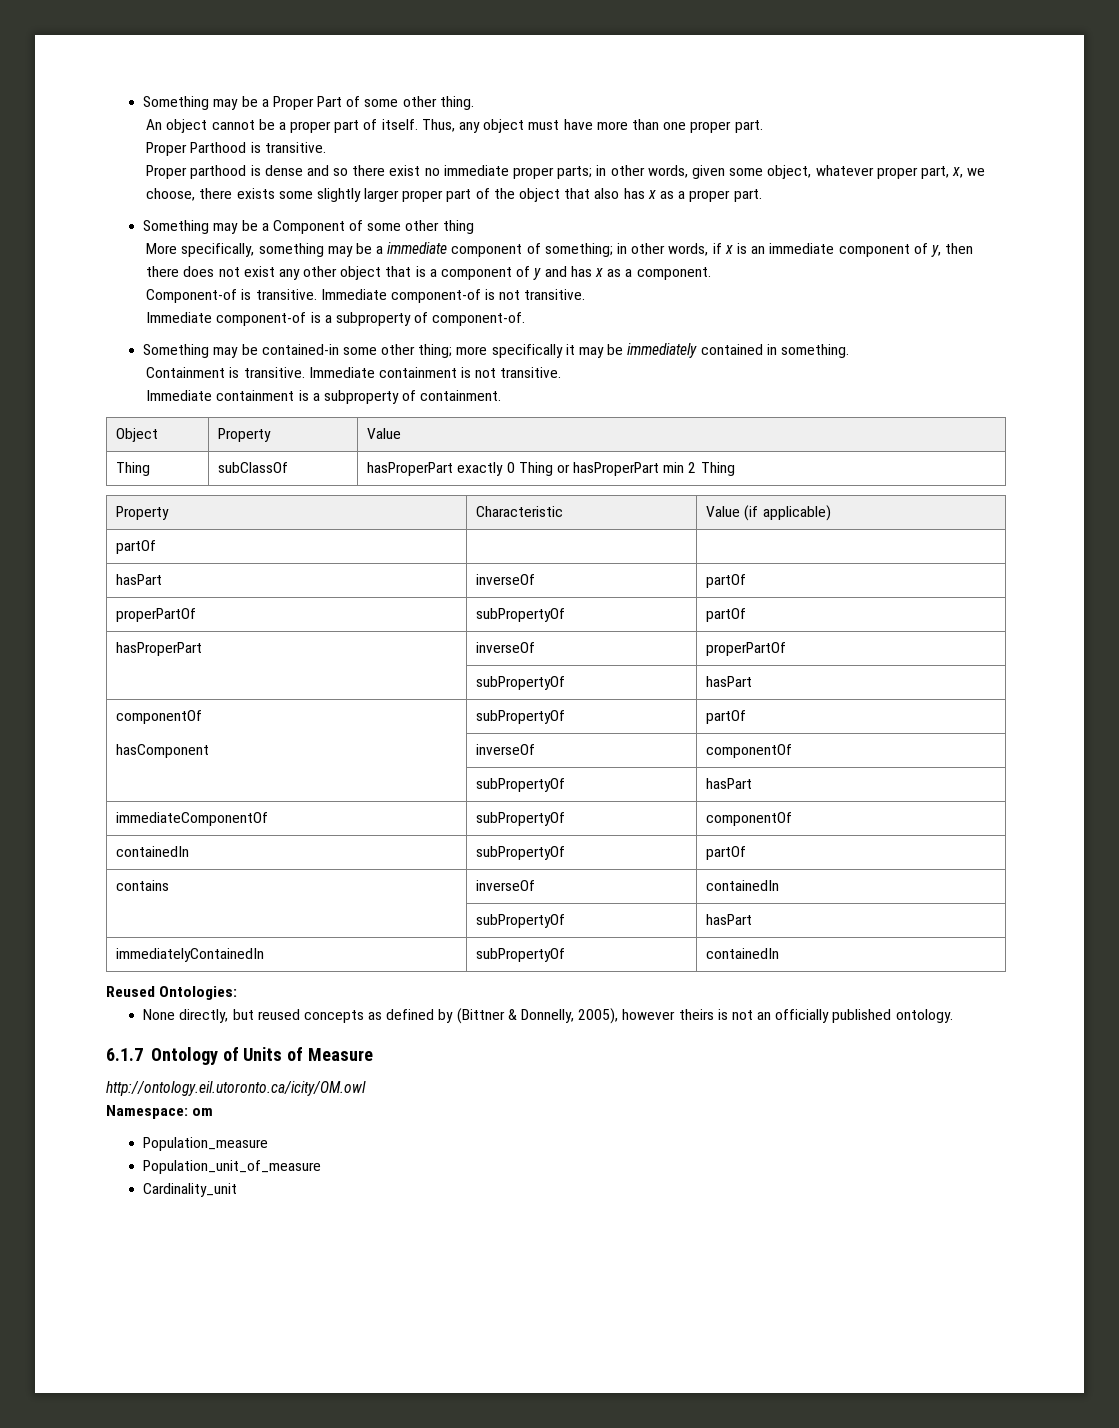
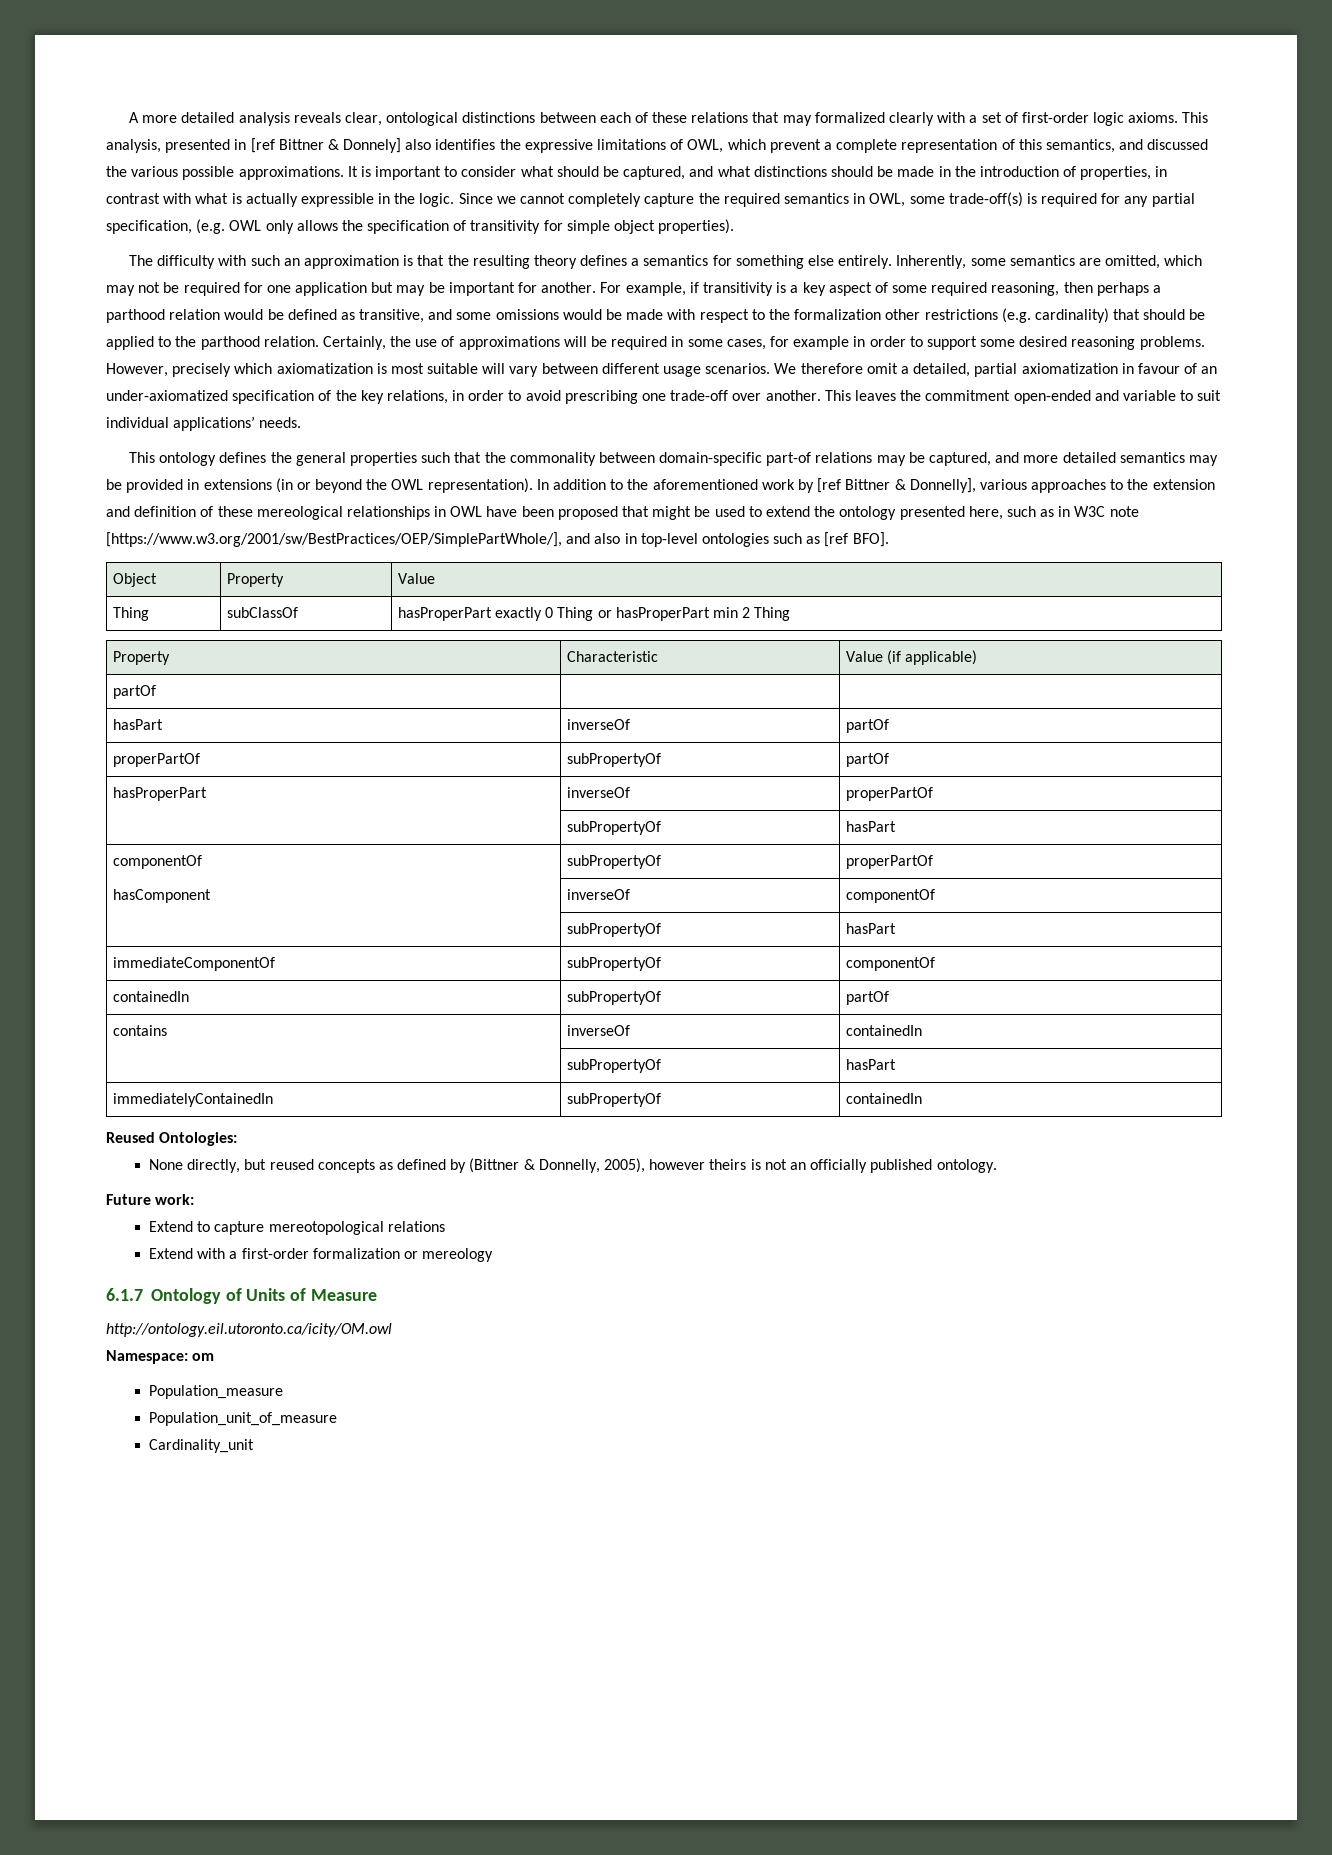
- Something may be a Proper Part of some other thing.
- An object cannot be a proper part of itself. Thus, any object must have more than one proper part.
- Proper Parthood is transitive.
- Proper parthood is dense and so there exist no immediate proper parts; in other words, given some object, whatever proper part, x, we choose, there exists some slightly larger proper part of the object that also has x as a proper part.
- Something may be a Component of some other thing
- More specifically, something may be a immediate component of something; in other words, if x is an immediate component of y, then there does not exist any other object that is a component of y and has x as a component.
- Component-of is transitive. Immediate component-of is not transitive.
- Immediate component-of is a subproperty of component-of.
- Something may be contained-in some other thing; more specifically it may be immediately contained in something.
- Containment is transitive. Immediate containment is not transitive.
- Immediate containment is a subproperty of containment.
+ A more detailed analysis reveals clear, ontological distinctions between each of these relations that may formalized clearly with a set of first-order logic axioms. This analysis, presented in [ref Bittner & Donnely] also identifies the expressive limitations of OWL, which prevent a complete representation of this semantics, and discussed the various possible approximations. It is important to consider what should be captured, and what distinctions should be made in the introduction of properties, in contrast with what is actually expressible in the logic. Since we cannot completely capture the required semantics in OWL, some trade-off(s) is required for any partial specification, (e.g. OWL only allows the specification of transitivity for simple object properties).
+ The difficulty with such an approximation is that the resulting theory defines a semantics for something else entirely. Inherently, some semantics are omitted, which may not be required for one application but may be important for another. For example, if transitivity is a key aspect of some required reasoning, then perhaps a parthood relation would be defined as transitive, and some omissions would be made with respect to the formalization other restrictions (e.g. cardinality) that should be applied to the parthood relation. Certainly, the use of approximations will be required in some cases, for example in order to support some desired reasoning problems. However, precisely which axiomatization is most suitable will vary between different usage scenarios. We therefore omit a detailed, partial axiomatization in favour of an under-axiomatized specification of the key relations, in order to avoid prescribing one trade-off over another. This leaves the commitment open-ended and variable to suit individual applications’ needs.
+ This ontology defines the general properties such that the commonality between domain-specific part-of relations may be captured, and more detailed semantics may be provided in extensions (in or beyond the OWL representation). In addition to the aforementioned work by [ref Bittner & Donnelly], various approaches to the extension and definition of these mereological relationships in OWL have been proposed that might be used to extend the ontology presented here, such as in W3C note [https://www.w3.org/2001/sw/BestPractices/OEP/SimplePartWhole/], and also in top-level ontologies such as [ref BFO].
- componentOf | subPropertyOf | partOf
+ componentOf | subPropertyOf | properPartOf
+ Future work:
+ Extend to capture mereotopological relations
+ Extend with a first-order formalization or mereology

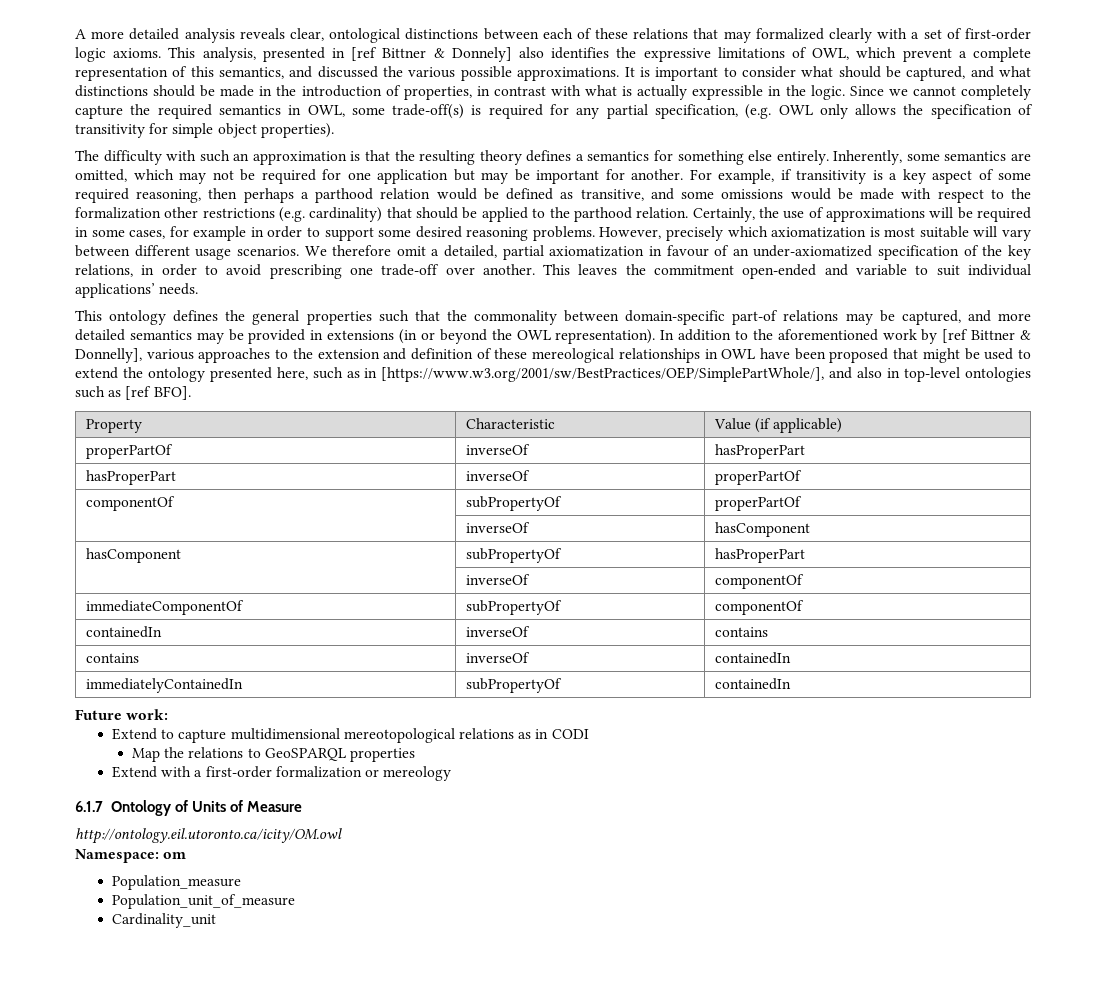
- In addition to the aforementioned work by [ref Bittner & Donnelly], various approaches to the extension and definition of these mereological relationships in OWL have been proposed that might be used to extend the ontology presented here, such as in W3C note [https://www.w3.org/2001/sw/BestPractices/OEP/SimplePartWhole/], and also in top-level ontologies such as [ref BFO].
+ In addition to the aforementioned work by [ref Bittner & Donnelly], various approaches to the extension and definition of these mereological relationships in OWL have been proposed that might be used to extend the ontology presented here, such as in [https://www.w3.org/2001/sw/BestPractices/OEP/SimplePartWhole/], and also in top-level ontologies such as [ref BFO].
- Object | Property | Value
- Thing | subClassOf | hasProperPart exactly 0 Thing or hasProperPart min 2 Thing
- partOf | |
- hasPart | inverseOf | partOf
- properPartOf | subPropertyOf | partOf
+ properPartOf | inverseOf | hasProperPart
  hasProperPart | inverseOf | properPartOf
- | subPropertyOf | hasPart
- hasComponent | inverseOf | componentOf
- | subPropertyOf | hasPart
+ | inverseOf | hasComponent
+ hasComponent | subPropertyOf | hasProperPart
+ | inverseOf | componentOf
- containedIn | subPropertyOf | partOf
+ containedIn | inverseOf | contains
  contains | inverseOf | containedIn
- | subPropertyOf | hasPart
- Reused Ontologies:
- None directly, but reused concepts as defined by (Bittner & Donnelly, 2005), however theirs is not an officially published ontology.
- Extend to capture mereotopological relations
+ Extend to capture multidimensional mereotopological relations as in CODI
+ Map the relations to GeoSPARQL properties

